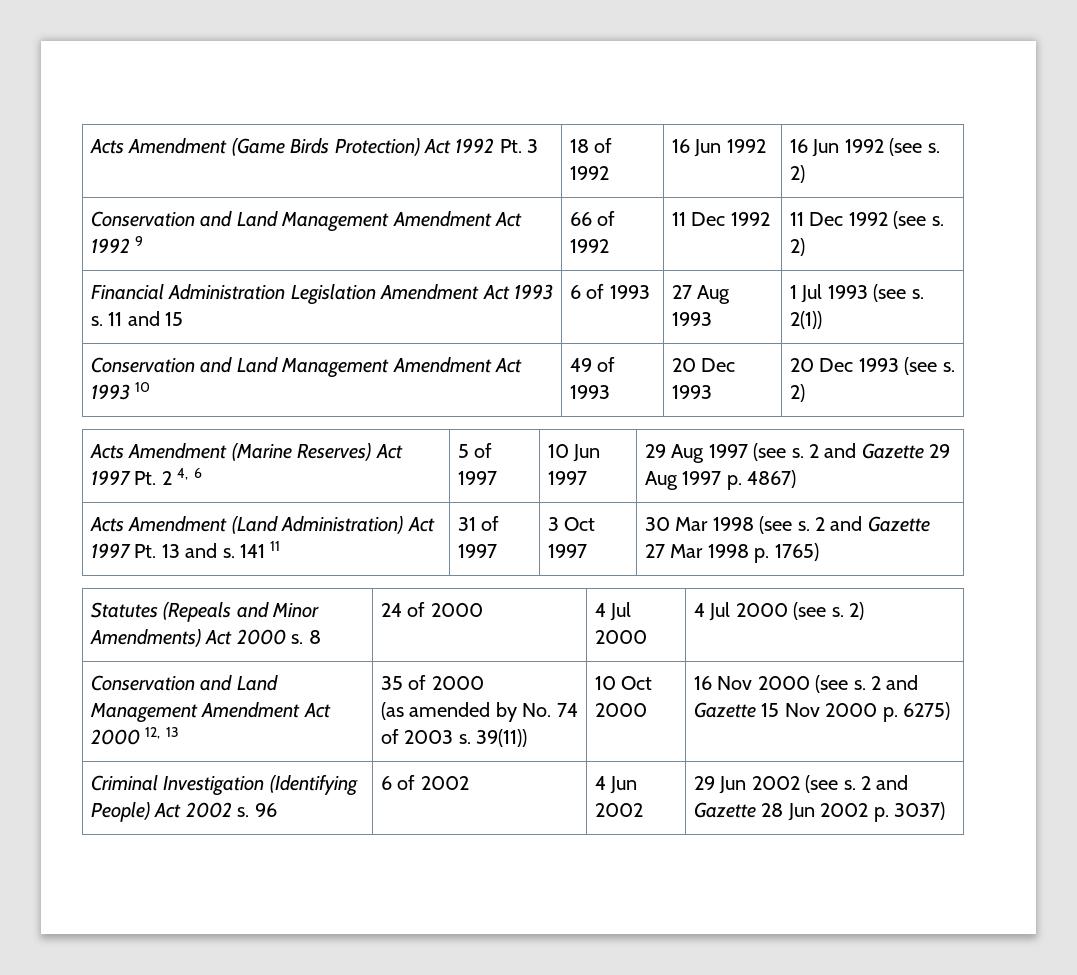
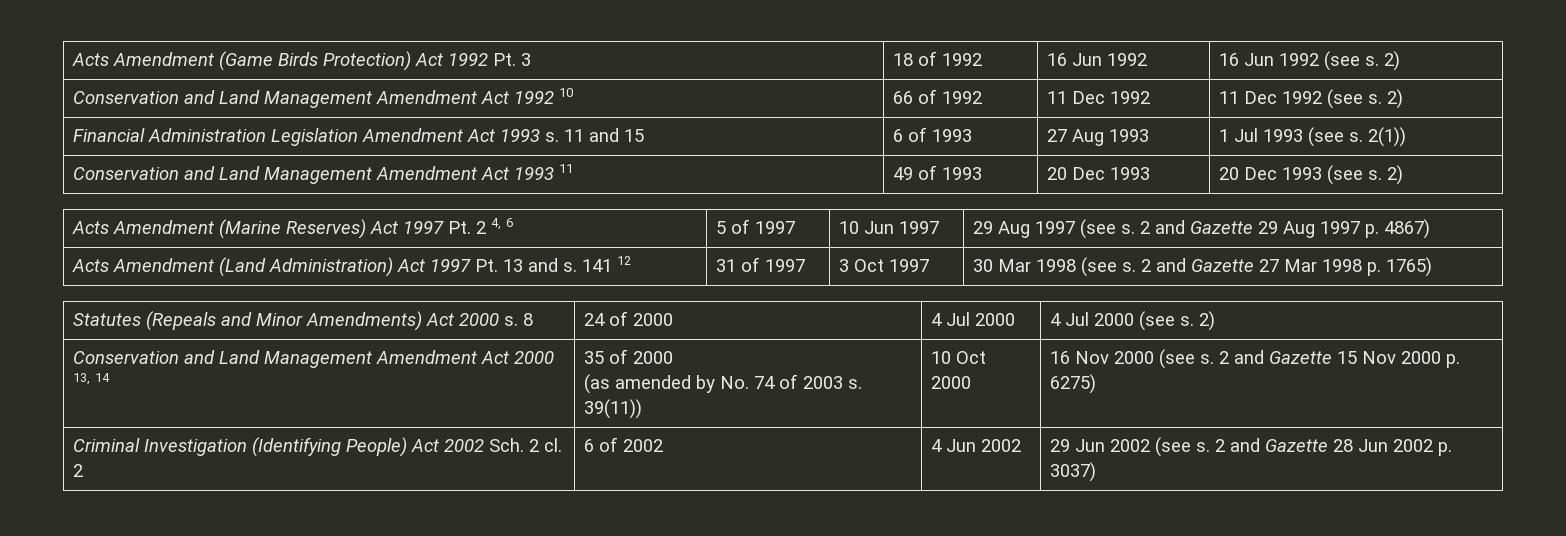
- Conservation and Land Management Amendment Act 1992 9 | 66 of 1992 | 11 Dec 1992 | 11 Dec 1992 (see s. 2)
+ Conservation and Land Management Amendment Act 1992 10 | 66 of 1992 | 11 Dec 1992 | 11 Dec 1992 (see s. 2)
- Conservation and Land Management Amendment Act 1993 10 | 49 of 1993 | 20 Dec 1993 | 20 Dec 1993 (see s. 2)
+ Conservation and Land Management Amendment Act 1993 11 | 49 of 1993 | 20 Dec 1993 | 20 Dec 1993 (see s. 2)
- Acts Amendment (Land Administration) Act 1997 Pt. 13 and s. 141 11 | 31 of 1997 | 3 Oct 1997 | 30 Mar 1998 (see s. 2 and Gazette 27 Mar 1998 p. 1765)
+ Acts Amendment (Land Administration) Act 1997 Pt. 13 and s. 141 12 | 31 of 1997 | 3 Oct 1997 | 30 Mar 1998 (see s. 2 and Gazette 27 Mar 1998 p. 1765)
- Conservation and Land Management Amendment Act 2000 12, 13 | 35 of 2000
+ Conservation and Land Management Amendment Act 2000 13, 14 | 35 of 2000
- Criminal Investigation (Identifying People) Act 2002 s. 96 | 6 of 2002 | 4 Jun 2002 | 29 Jun 2002 (see s. 2 and Gazette 28 Jun 2002 p. 3037)
+ Criminal Investigation (Identifying People) Act 2002 Sch. 2 cl. 2 | 6 of 2002 | 4 Jun 2002 | 29 Jun 2002 (see s. 2 and Gazette 28 Jun 2002 p. 3037)

